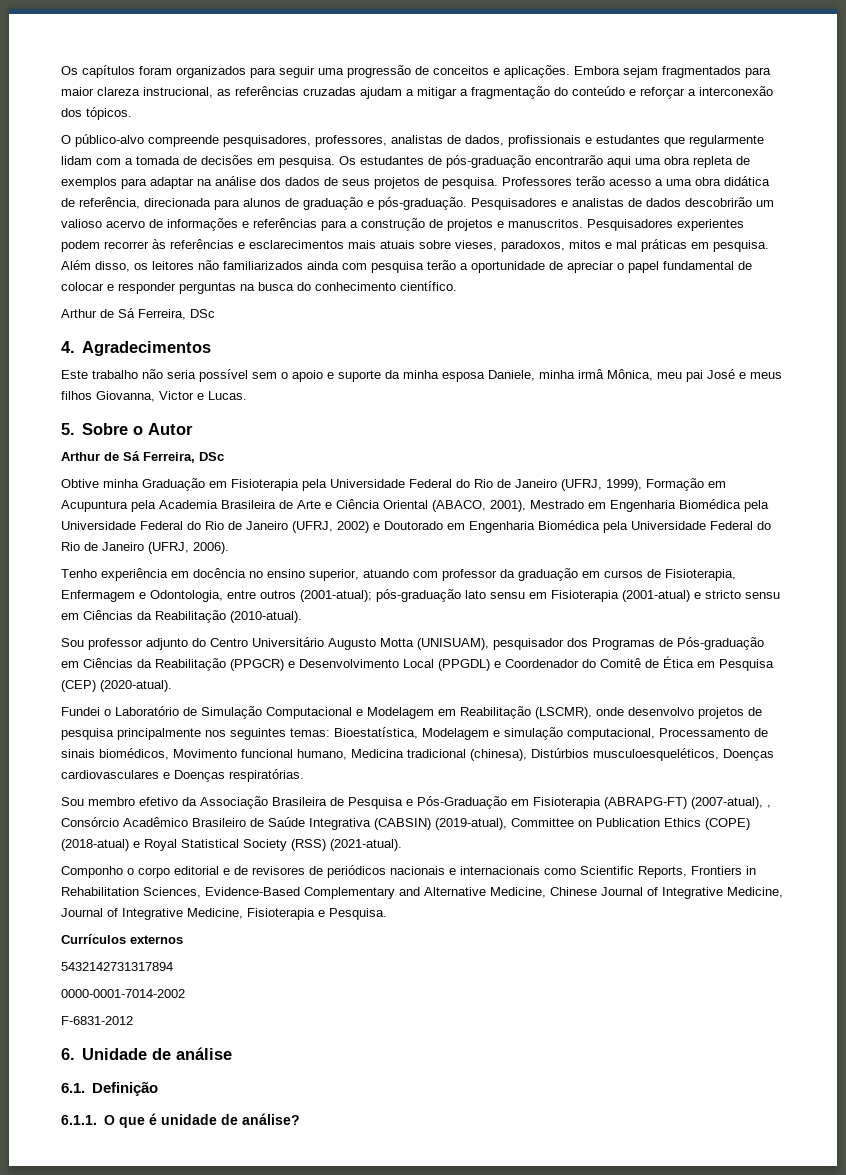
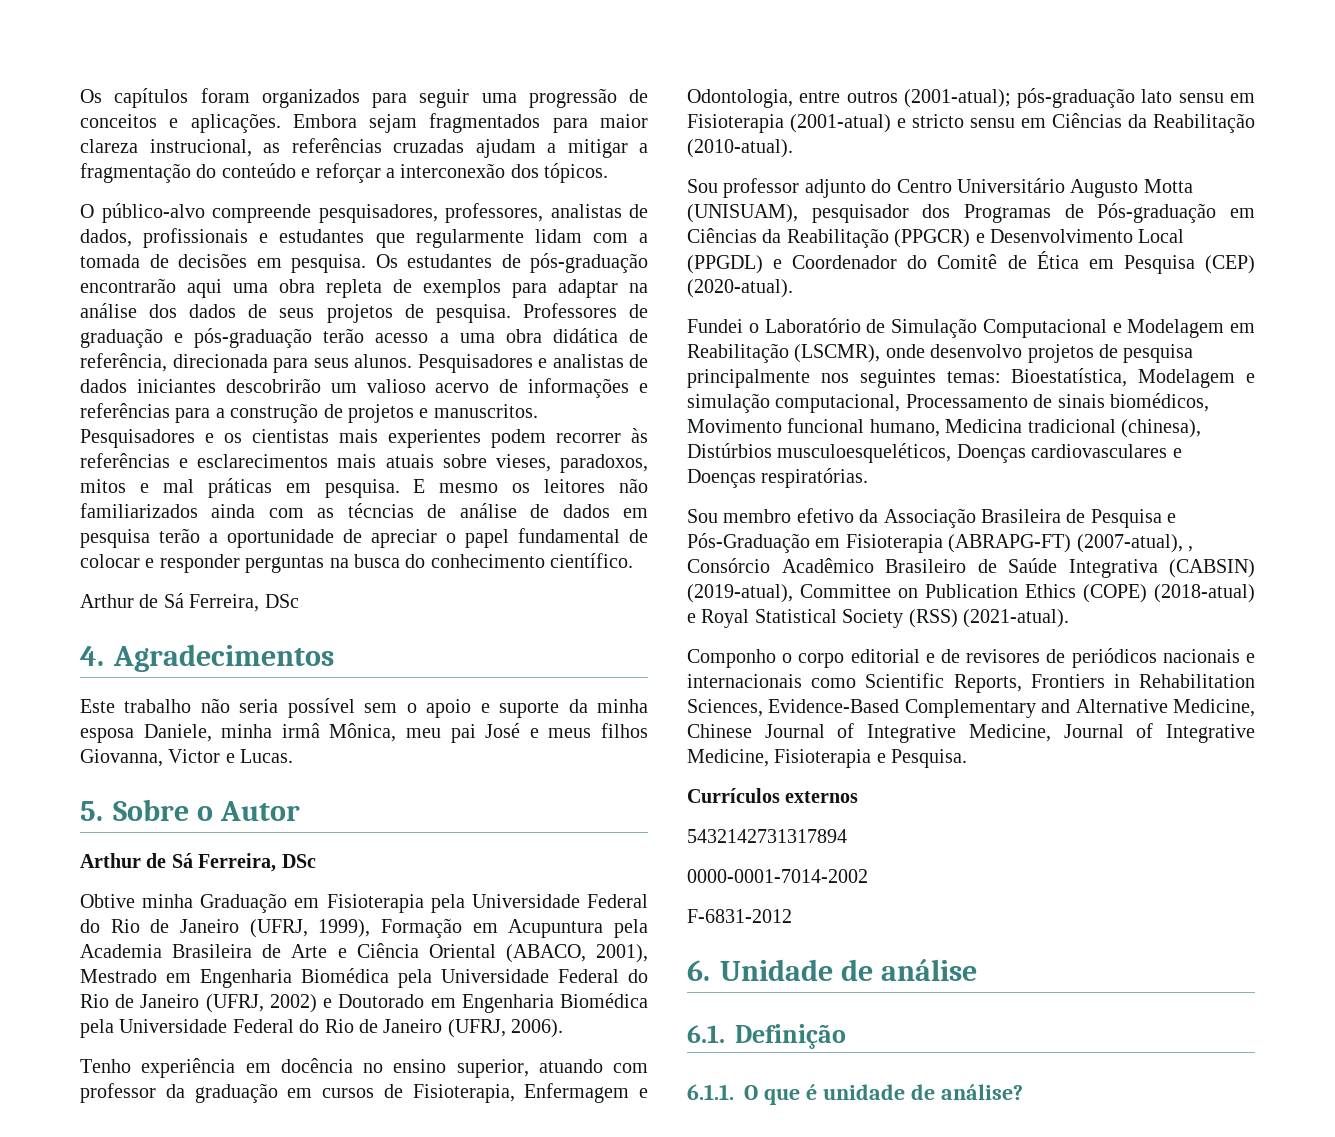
- Professores terão acesso a uma obra didática de referência, direcionada para alunos de graduação e pós-graduação.
+ Professores de graduação e pós-graduação terão acesso a uma obra didática de referência, direcionada para seus alunos.
- Pesquisadores e analistas de dados descobrirão um valioso acervo de informações e referências para a construção de projetos e manuscritos.
+ Pesquisadores e analistas de dados iniciantes descobrirão um valioso acervo de informações e referências para a construção de projetos e manuscritos.
- Pesquisadores experientes podem recorrer às referências e esclarecimentos mais atuais sobre vieses, paradoxos, mitos e mal práticas em pesquisa.
+ Pesquisadores e os cientistas mais experientes podem recorrer às referências e esclarecimentos mais atuais sobre vieses, paradoxos, mitos e mal práticas em pesquisa.
- Além disso, os leitores não familiarizados ainda com pesquisa terão a oportunidade de apreciar o papel fundamental de colocar e responder perguntas na busca do conhecimento científico.
+ E mesmo os leitores não familiarizados ainda com as técncias de análise de dados em pesquisa terão a oportunidade de apreciar o papel fundamental de colocar e responder perguntas na busca do conhecimento científico.

